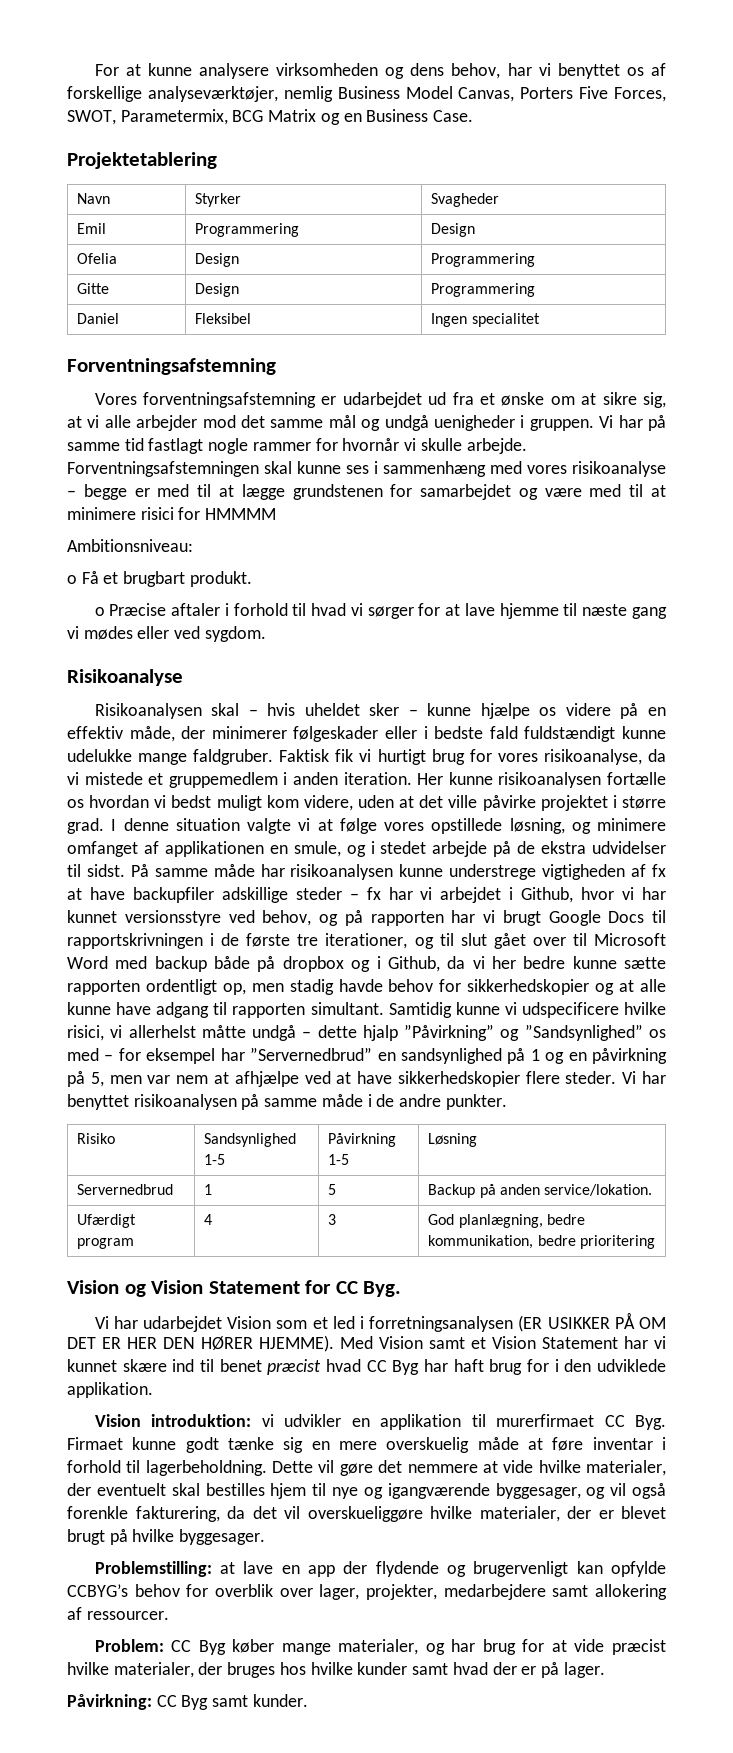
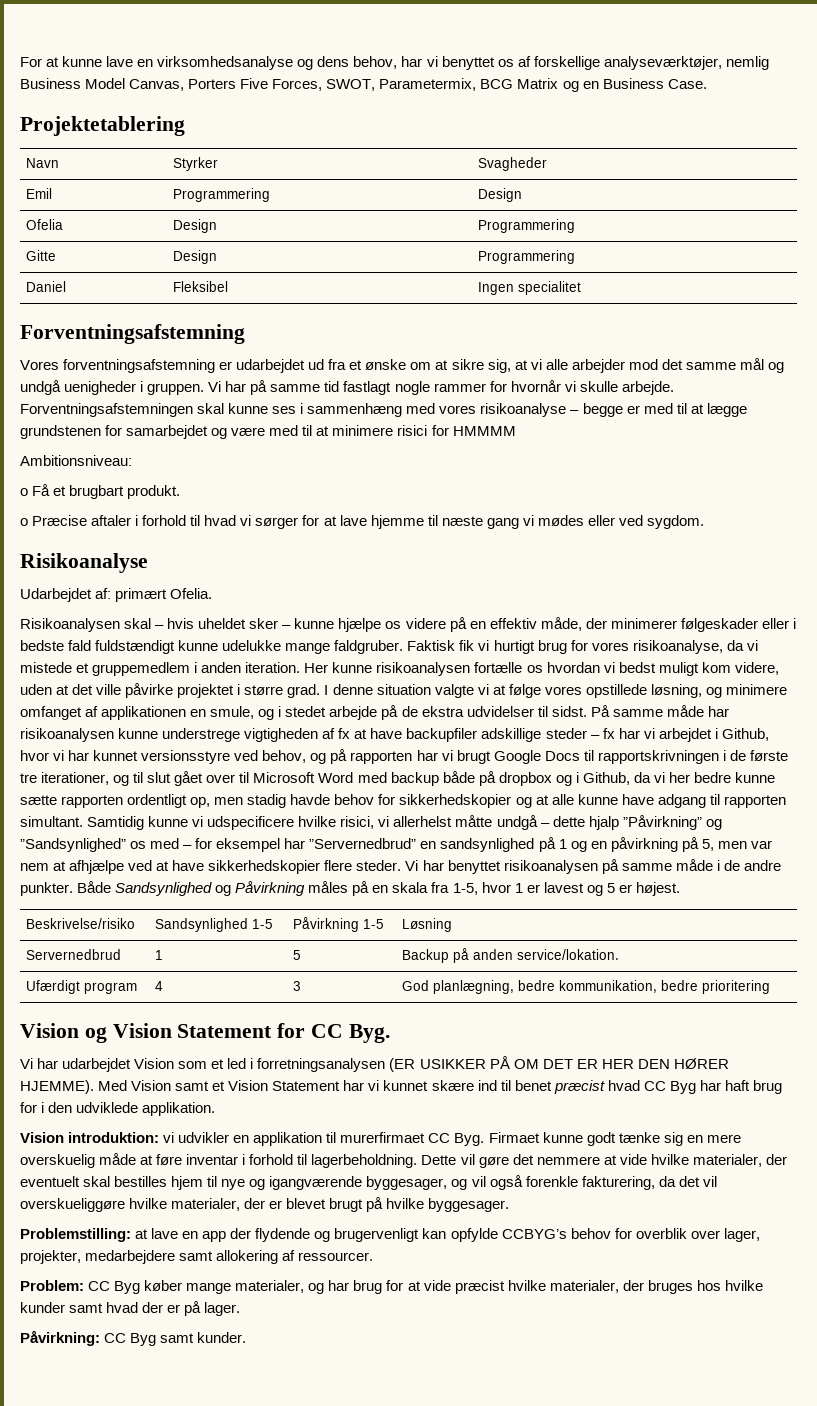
- For at kunne analysere virksomheden og dens behov, har vi benyttet os af forskellige analyseværktøjer, nemlig Business Model Canvas, Porters Five Forces, SWOT, Parametermix, BCG Matrix og en Business Case.
+ For at kunne lave en virksomhedsanalyse og dens behov, har vi benyttet os af forskellige analyseværktøjer, nemlig Business Model Canvas, Porters Five Forces, SWOT, Parametermix, BCG Matrix og en Business Case.
+ Udarbejdet af: primært Ofelia.
- Vi har benyttet risikoanalysen på samme måde i de andre punkter.
- Risiko | Sandsynlighed 1-5 | Påvirkning 1-5 | Løsning
+ Vi har benyttet risikoanalysen på samme måde i de andre punkter. Både Sandsynlighed og Påvirkning måles på en skala fra 1-5, hvor 1 er lavest og 5 er højest.
+ Beskrivelse/risiko | Sandsynlighed 1-5 | Påvirkning 1-5 | Løsning

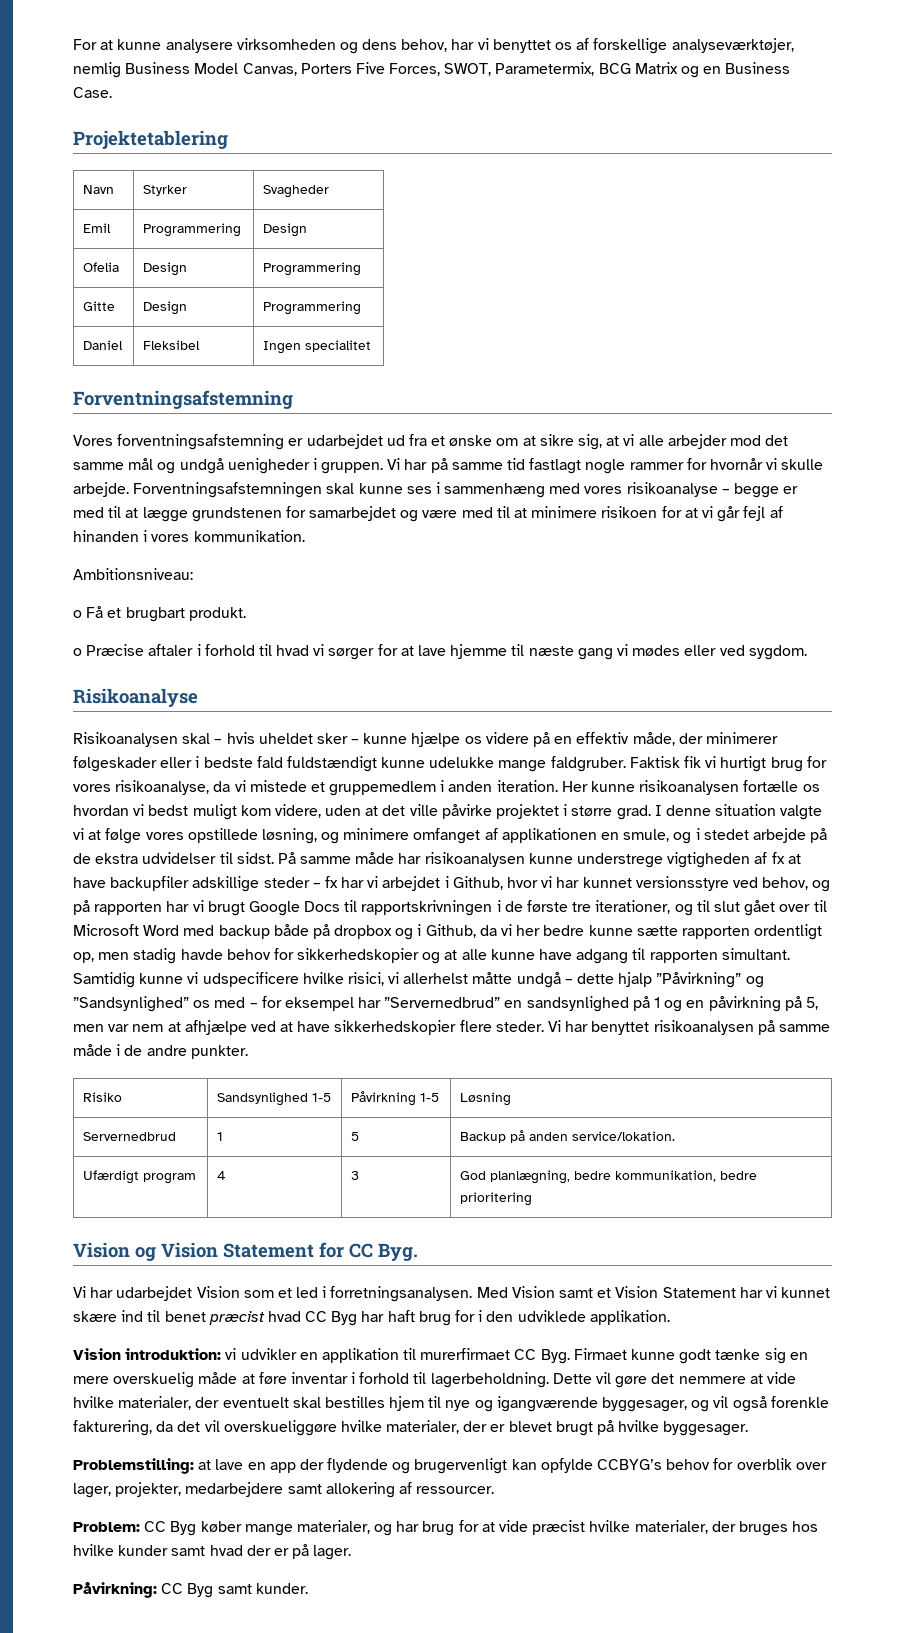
- For at kunne lave en virksomhedsanalyse og dens behov, har vi benyttet os af forskellige analyseværktøjer, nemlig Business Model Canvas, Porters Five Forces, SWOT, Parametermix, BCG Matrix og en Business Case.
+ For at kunne analysere virksomheden og dens behov, har vi benyttet os af forskellige analyseværktøjer, nemlig Business Model Canvas, Porters Five Forces, SWOT, Parametermix, BCG Matrix og en Business Case.
- Forventningsafstemningen skal kunne ses i sammenhæng med vores risikoanalyse – begge er med til at lægge grundstenen for samarbejdet og være med til at minimere risici for HMMMM
+ Forventningsafstemningen skal kunne ses i sammenhæng med vores risikoanalyse – begge er med til at lægge grundstenen for samarbejdet og være med til at minimere risikoen for at vi går fejl af hinanden i vores kommunikation.
- Udarbejdet af: primært Ofelia.
- Vi har benyttet risikoanalysen på samme måde i de andre punkter. Både Sandsynlighed og Påvirkning måles på en skala fra 1-5, hvor 1 er lavest og 5 er højest.
- Beskrivelse/risiko | Sandsynlighed 1-5 | Påvirkning 1-5 | Løsning
+ Vi har benyttet risikoanalysen på samme måde i de andre punkter.
+ Risiko | Sandsynlighed 1-5 | Påvirkning 1-5 | Løsning
- Vi har udarbejdet Vision som et led i forretningsanalysen (ER USIKKER PÅ OM DET ER HER DEN HØRER HJEMME).
+ Vi har udarbejdet Vision som et led i forretningsanalysen.

